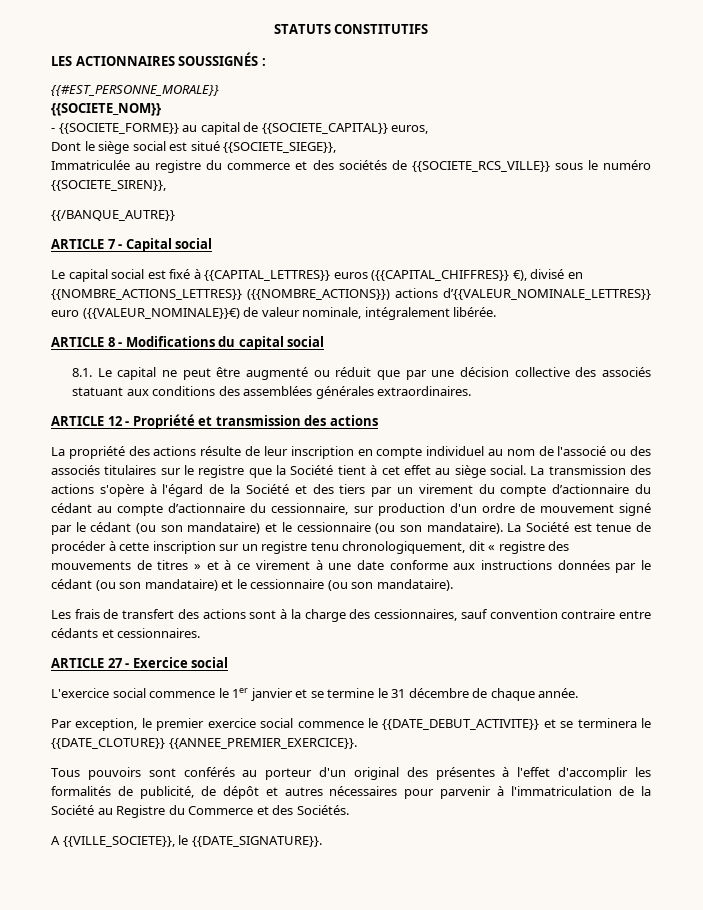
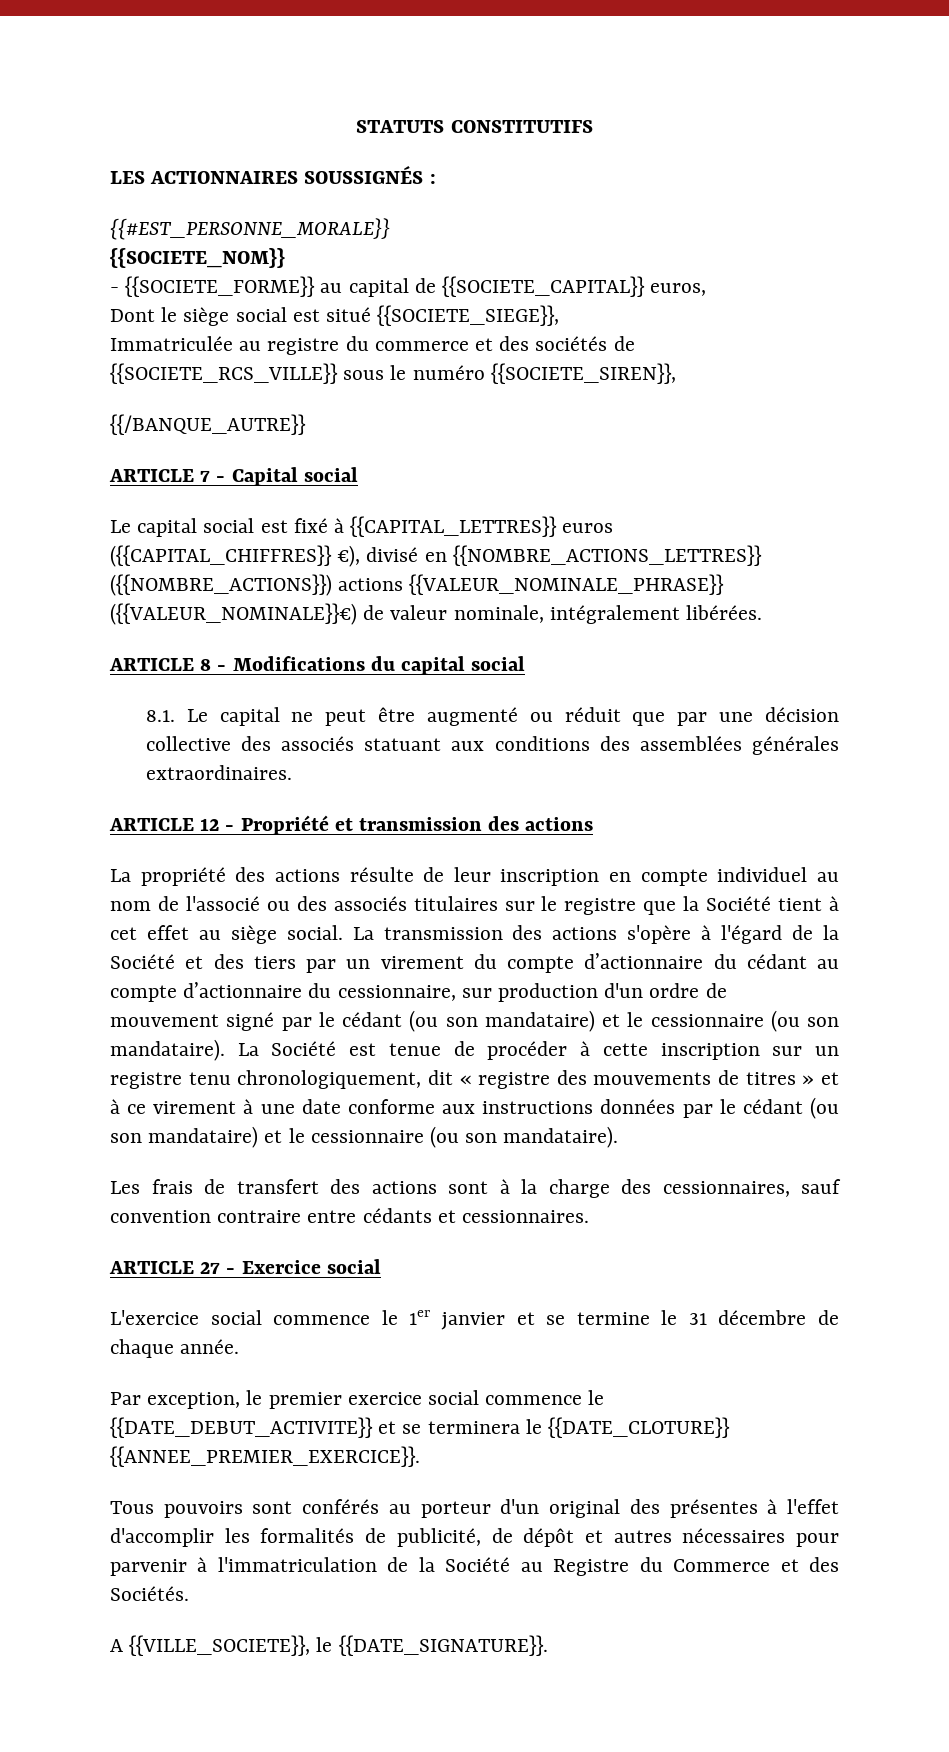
- Le capital social est fixé à {{CAPITAL_LETTRES}} euros ({{CAPITAL_CHIFFRES}} €), divisé en {{NOMBRE_ACTIONS_LETTRES}} ({{NOMBRE_ACTIONS}}) actions d’{{VALEUR_NOMINALE_LETTRES}} euro ({{VALEUR_NOMINALE}}€) de valeur nominale, intégralement libérée.
+ Le capital social est fixé à {{CAPITAL_LETTRES}} euros ({{CAPITAL_CHIFFRES}} €), divisé en {{NOMBRE_ACTIONS_LETTRES}} ({{NOMBRE_ACTIONS}}) actions {{VALEUR_NOMINALE_PHRASE}} ({{VALEUR_NOMINALE}}€) de valeur nominale, intégralement libérées.

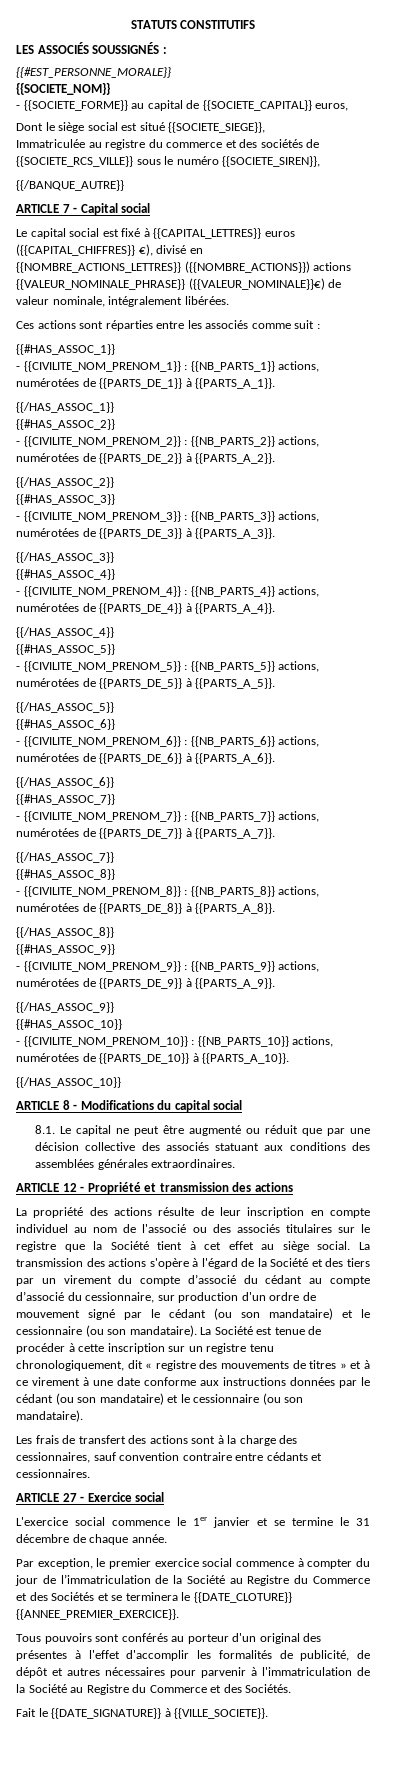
- LES ACTIONNAIRES SOUSSIGNÉS :
+ LES ASSOCIÉS SOUSSIGNÉS :
+ Ces actions sont réparties entre les associés comme suit :
+ {{#HAS_ASSOC_1}}
+ - {{CIVILITE_NOM_PRENOM_1}} : {{NB_PARTS_1}} actions, numérotées de {{PARTS_DE_1}} à {{PARTS_A_1}}.
+ {{/HAS_ASSOC_1}}
+ {{#HAS_ASSOC_2}}
+ - {{CIVILITE_NOM_PRENOM_2}} : {{NB_PARTS_2}} actions, numérotées de {{PARTS_DE_2}} à {{PARTS_A_2}}.
+ {{/HAS_ASSOC_2}}
+ {{#HAS_ASSOC_3}}
+ - {{CIVILITE_NOM_PRENOM_3}} : {{NB_PARTS_3}} actions, numérotées de {{PARTS_DE_3}} à {{PARTS_A_3}}.
+ {{/HAS_ASSOC_3}}
+ {{#HAS_ASSOC_4}}
+ - {{CIVILITE_NOM_PRENOM_4}} : {{NB_PARTS_4}} actions, numérotées de {{PARTS_DE_4}} à {{PARTS_A_4}}.
+ {{/HAS_ASSOC_4}}
+ {{#HAS_ASSOC_5}}
+ - {{CIVILITE_NOM_PRENOM_5}} : {{NB_PARTS_5}} actions, numérotées de {{PARTS_DE_5}} à {{PARTS_A_5}}.
+ {{/HAS_ASSOC_5}}
+ {{#HAS_ASSOC_6}}
+ - {{CIVILITE_NOM_PRENOM_6}} : {{NB_PARTS_6}} actions, numérotées de {{PARTS_DE_6}} à {{PARTS_A_6}}.
+ {{/HAS_ASSOC_6}}
+ {{#HAS_ASSOC_7}}
+ - {{CIVILITE_NOM_PRENOM_7}} : {{NB_PARTS_7}} actions, numérotées de {{PARTS_DE_7}} à {{PARTS_A_7}}.
+ {{/HAS_ASSOC_7}}
+ {{#HAS_ASSOC_8}}
+ - {{CIVILITE_NOM_PRENOM_8}} : {{NB_PARTS_8}} actions, numérotées de {{PARTS_DE_8}} à {{PARTS_A_8}}.
+ {{/HAS_ASSOC_8}}
+ {{#HAS_ASSOC_9}}
+ - {{CIVILITE_NOM_PRENOM_9}} : {{NB_PARTS_9}} actions, numérotées de {{PARTS_DE_9}} à {{PARTS_A_9}}.
+ {{/HAS_ASSOC_9}}
+ {{#HAS_ASSOC_10}}
+ - {{CIVILITE_NOM_PRENOM_10}} : {{NB_PARTS_10}} actions, numérotées de {{PARTS_DE_10}} à {{PARTS_A_10}}.
+ {{/HAS_ASSOC_10}}
- La transmission des actions s'opère à l'égard de la Société et des tiers par un virement du compte d’actionnaire du cédant au compte d’actionnaire du cessionnaire, sur production d'un ordre de mouvement signé par le cédant (ou son mandataire) et le cessionnaire (ou son mandataire).
+ La transmission des actions s'opère à l'égard de la Société et des tiers par un virement du compte d’associé du cédant au compte d’associé du cessionnaire, sur production d'un ordre de mouvement signé par le cédant (ou son mandataire) et le cessionnaire (ou son mandataire).
- Par exception, le premier exercice social commence le {{DATE_DEBUT_ACTIVITE}} et se terminera le {{DATE_CLOTURE}} {{ANNEE_PREMIER_EXERCICE}}.
+ Par exception, le premier exercice social commence à compter du jour de l’immatriculation de la Société au Registre du Commerce et des Sociétés et se terminera le {{DATE_CLOTURE}} {{ANNEE_PREMIER_EXERCICE}}.
- A {{VILLE_SOCIETE}}, le {{DATE_SIGNATURE}}.
+ Fait le {{DATE_SIGNATURE}} à {{VILLE_SOCIETE}}.

